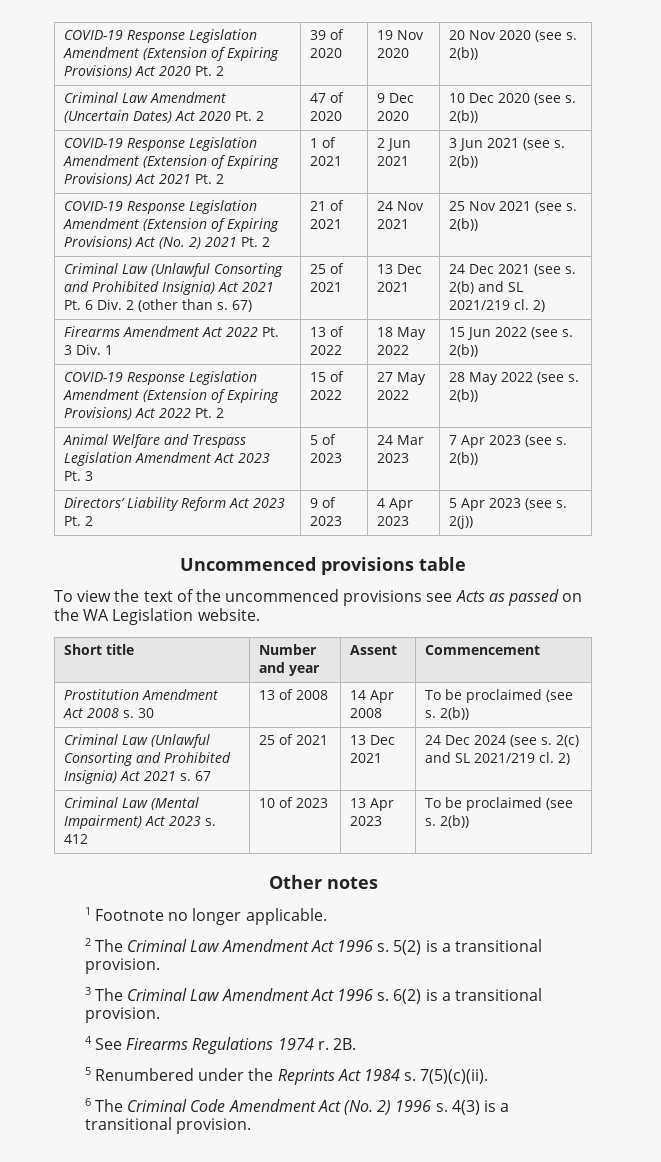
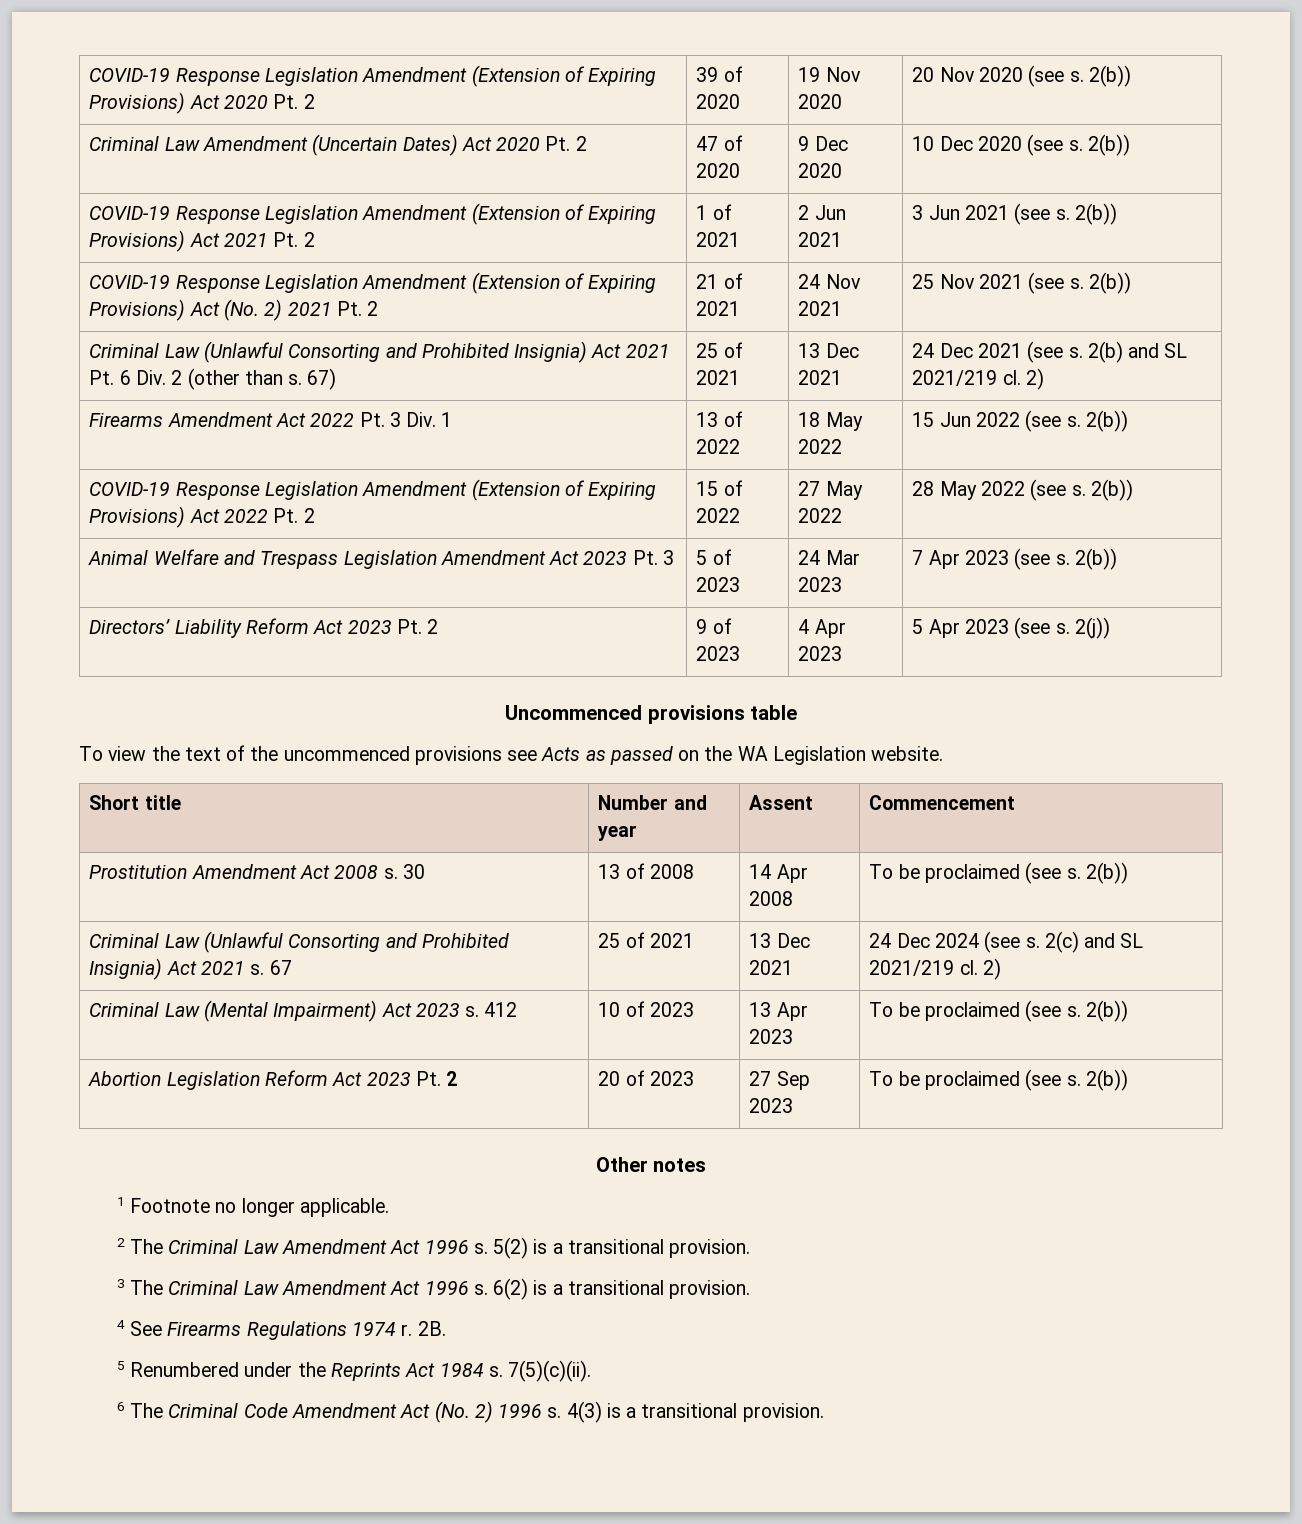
+ Abortion Legislation Reform Act 2023 Pt. 2 | 20 of 2023 | 27 Sep 2023 | To be proclaimed (see s. 2(b))

